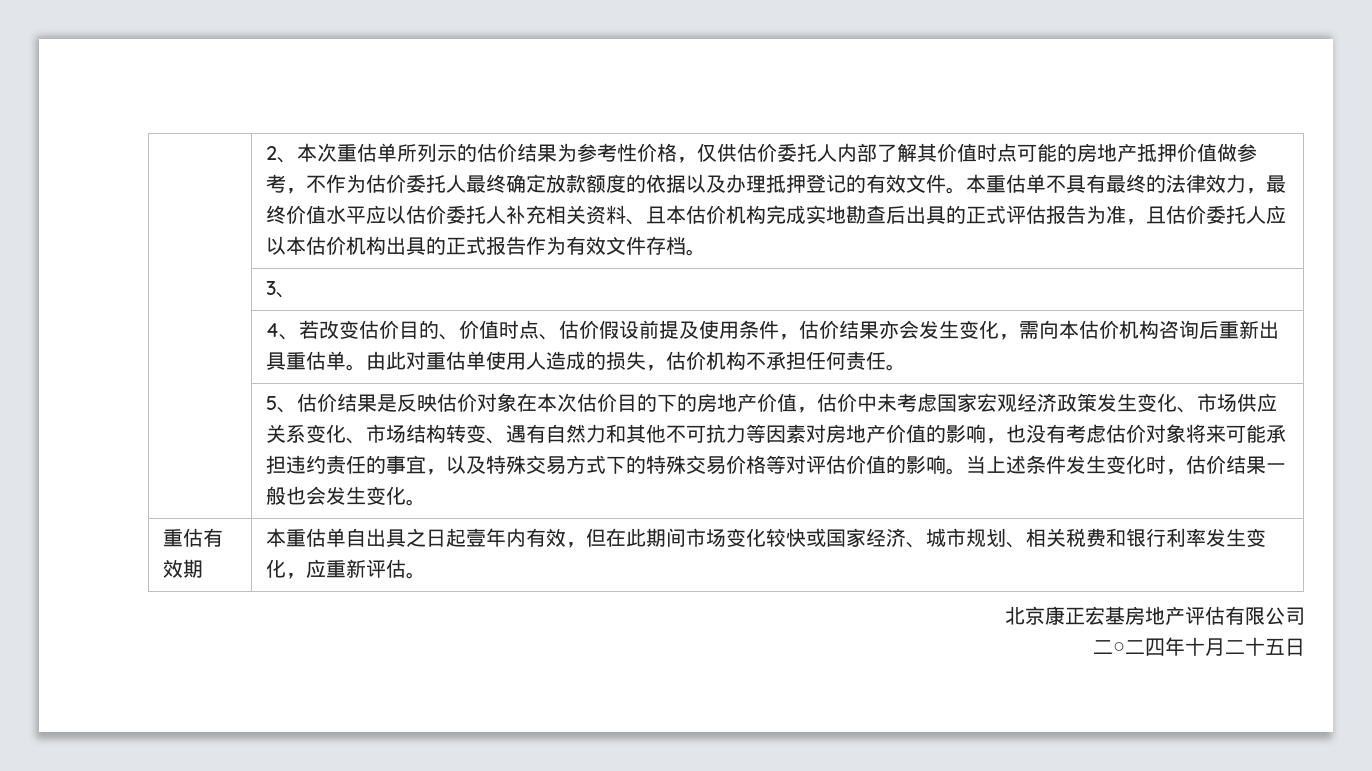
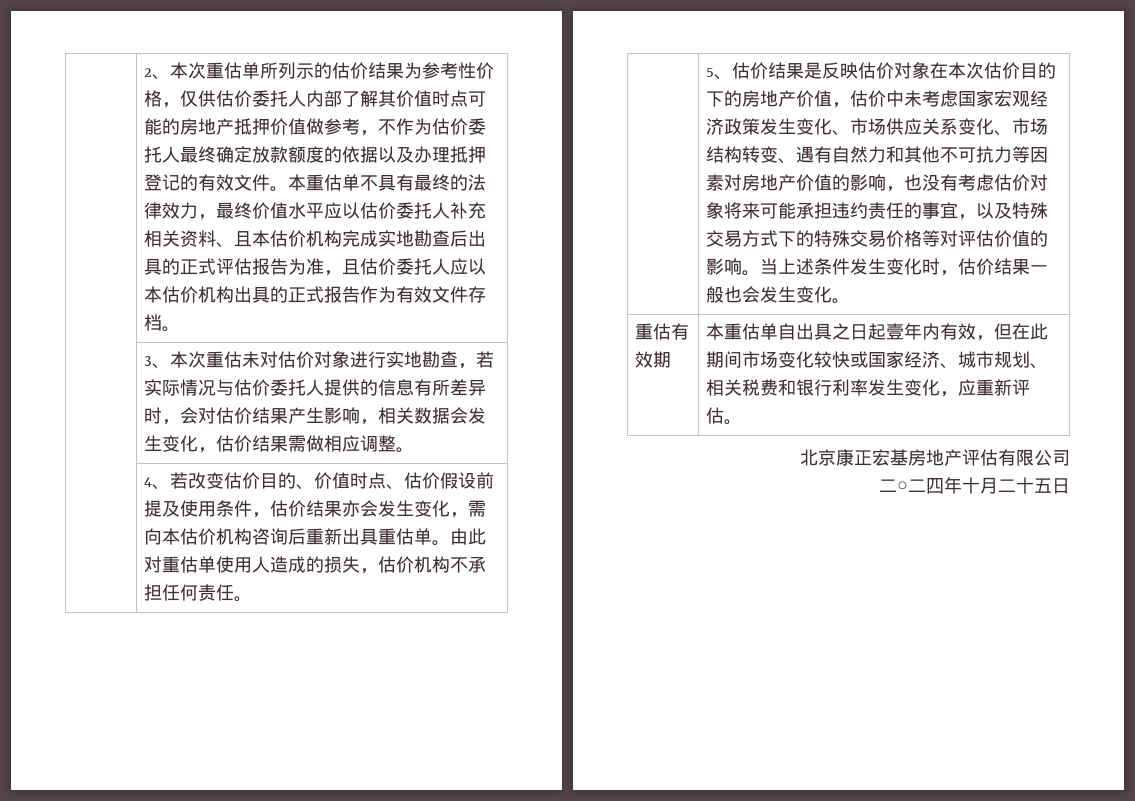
- | 3、
+ | 3、本次重估未对估价对象进行实地勘查，若实际情况与估价委托人提供的信息有所差异时，会对估价结果产生影响，相关数据会发生变化，估价结果需做相应调整。

